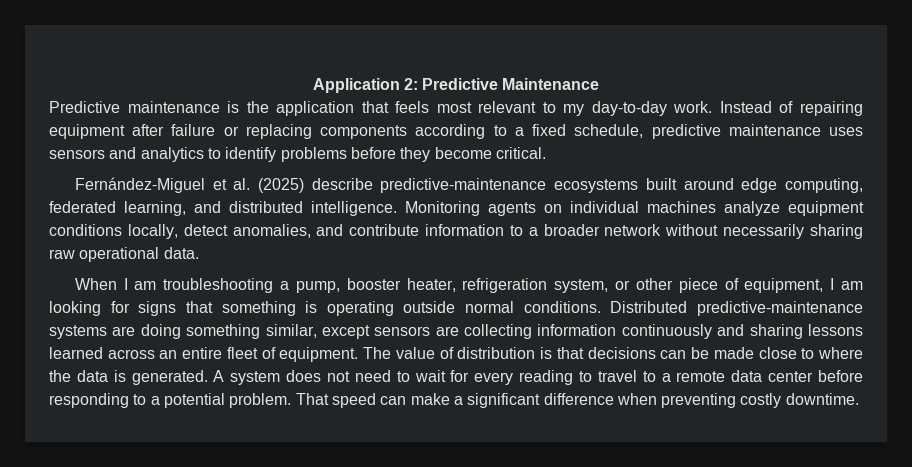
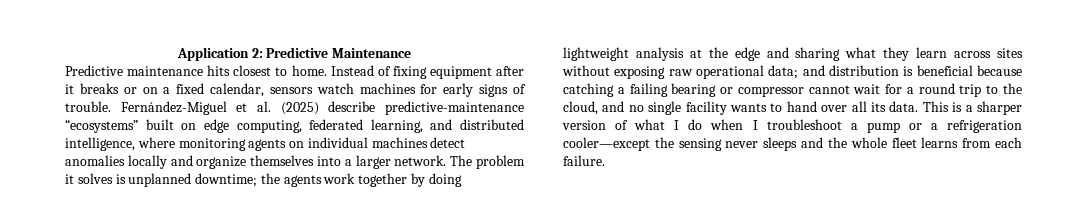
- Predictive maintenance is the application that feels most relevant to my day-to-day work.
+ Predictive maintenance hits closest to home.
- Instead of repairing equipment after failure or replacing components according to a fixed schedule, predictive maintenance uses sensors and analytics to identify problems before they become critical.
- Fernández-Miguel et al. (2025) describe predictive-maintenance ecosystems built around edge computing, federated learning, and distributed intelligence. Monitoring agents on individual machines analyze equipment conditions locally, detect anomalies, and contribute information to a broader network without necessarily sharing raw operational data.
- When I am troubleshooting a pump, booster heater, refrigeration system, or other piece of equipment, I am looking for signs that something is operating outside normal conditions. Distributed predictive-maintenance systems are doing something similar, except sensors are collecting information continuously and sharing lessons learned across an entire fleet of equipment. The value of distribution is that decisions can be made close to where the data is generated. A system does not need to wait for every reading to travel to a remote data center before responding to a potential problem. That speed can make a significant difference when preventing costly downtime.
+ Instead of fixing equipment after it breaks or on a fixed calendar, sensors watch machines for early signs of trouble. Fernández-Miguel et al. (2025) describe predictive-maintenance “ecosystems” built on edge computing, federated learning, and distributed intelligence, where monitoring agents on individual machines detect anomalies locally and organize themselves into a larger network. The problem it solves is unplanned downtime; the agents work together by doing lightweight analysis at the edge and sharing what they learn across sites without exposing raw operational data; and distribution is beneficial because catching a failing bearing or compressor cannot wait for a round trip to the cloud, and no single facility wants to hand over all its data. This is a sharper version of what I do when I troubleshoot a pump or a refrigeration cooler—except the sensing never sleeps and the whole fleet learns from each failure.

